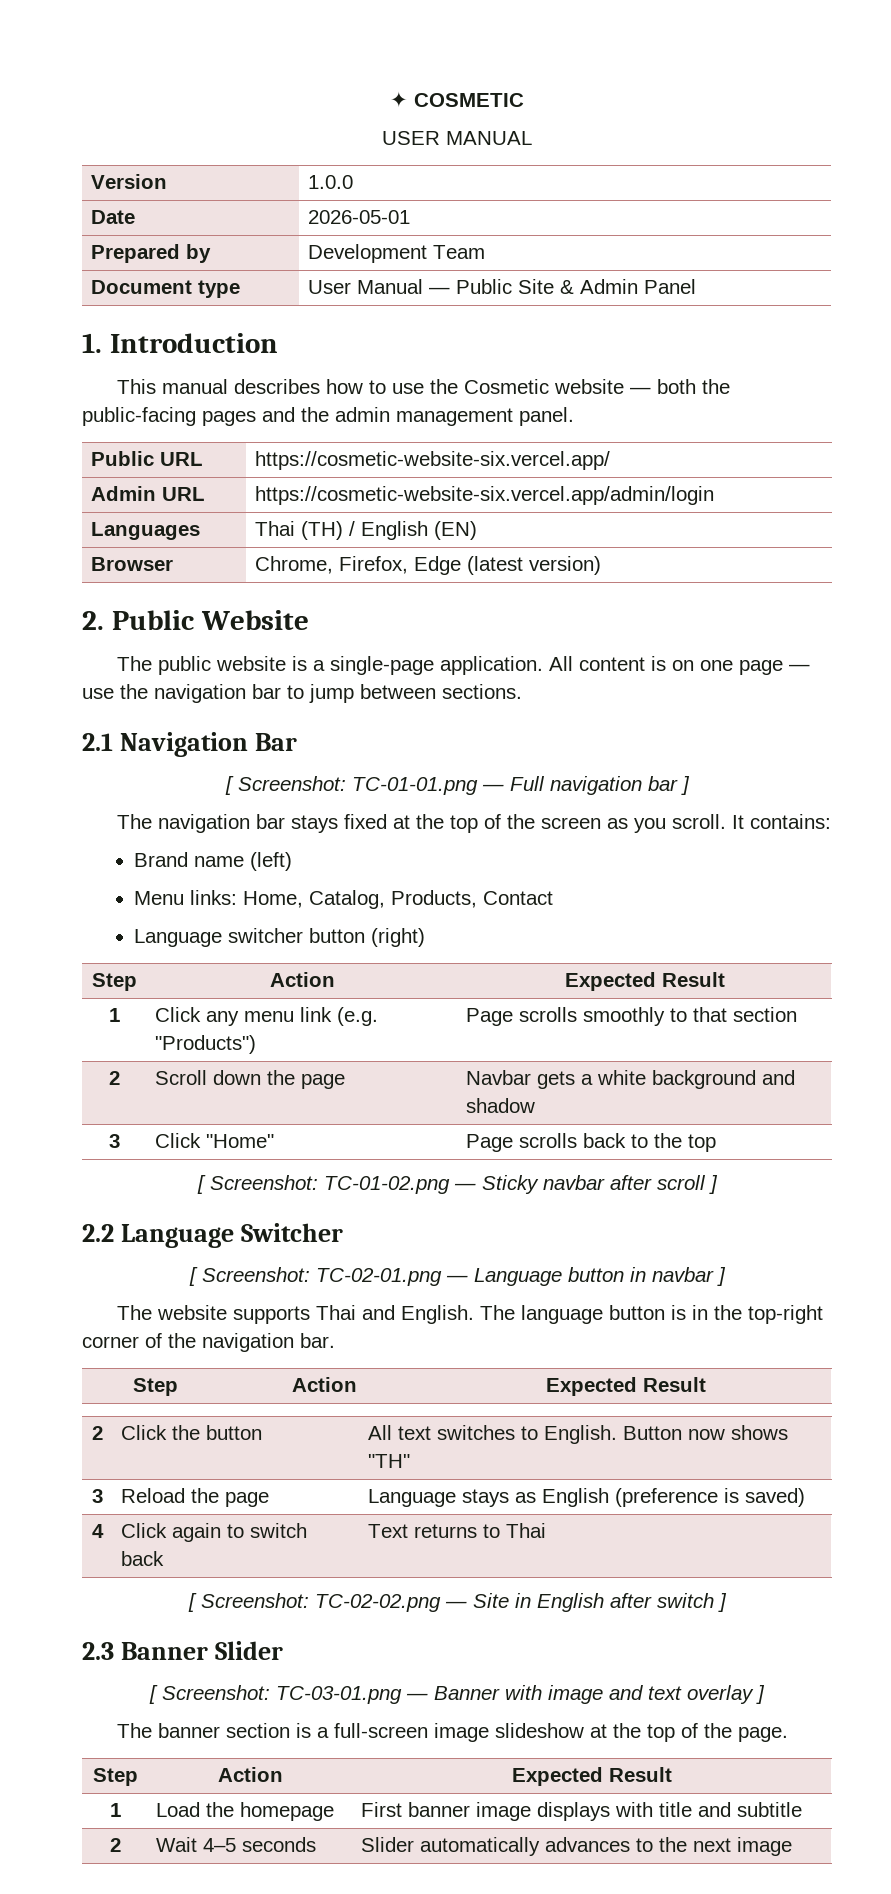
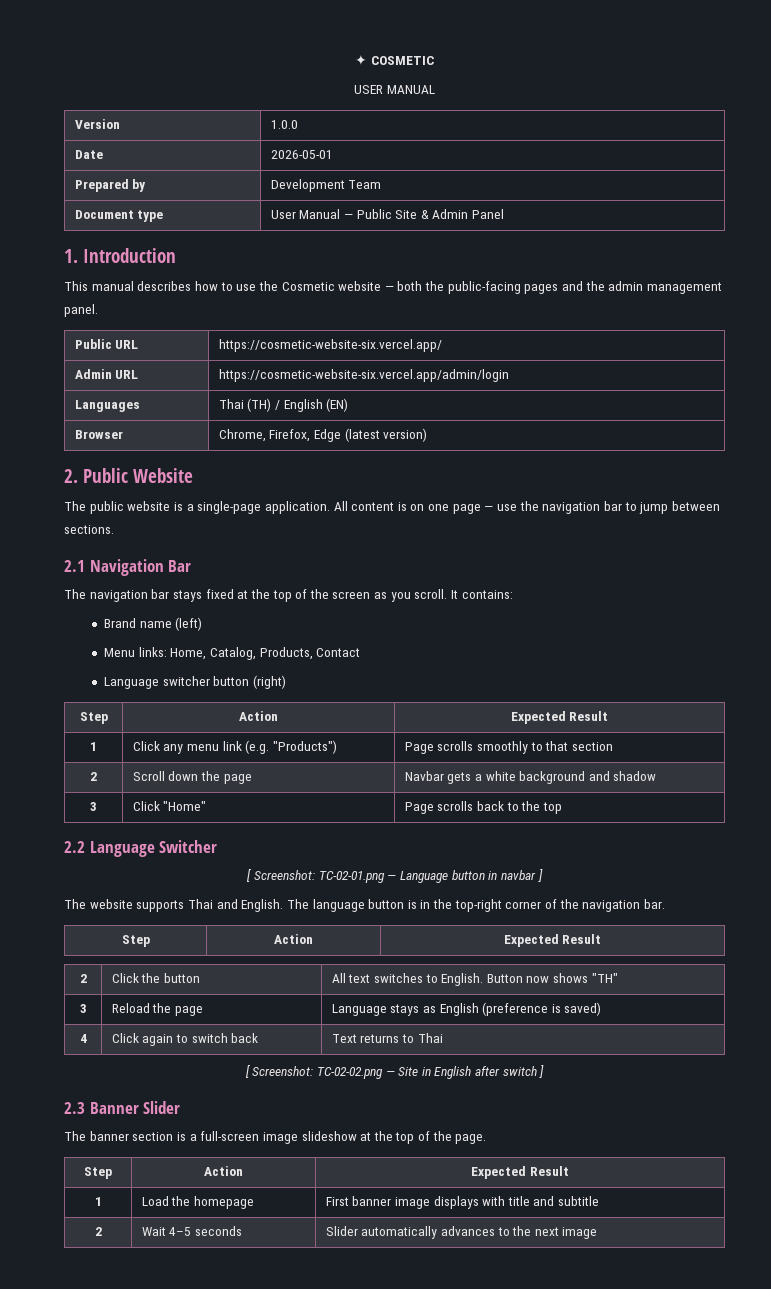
- [ Screenshot: TC-01-01.png — Full navigation bar ]
- [ Screenshot: TC-01-02.png — Sticky navbar after scroll ]
- [ Screenshot: TC-03-01.png — Banner with image and text overlay ]

